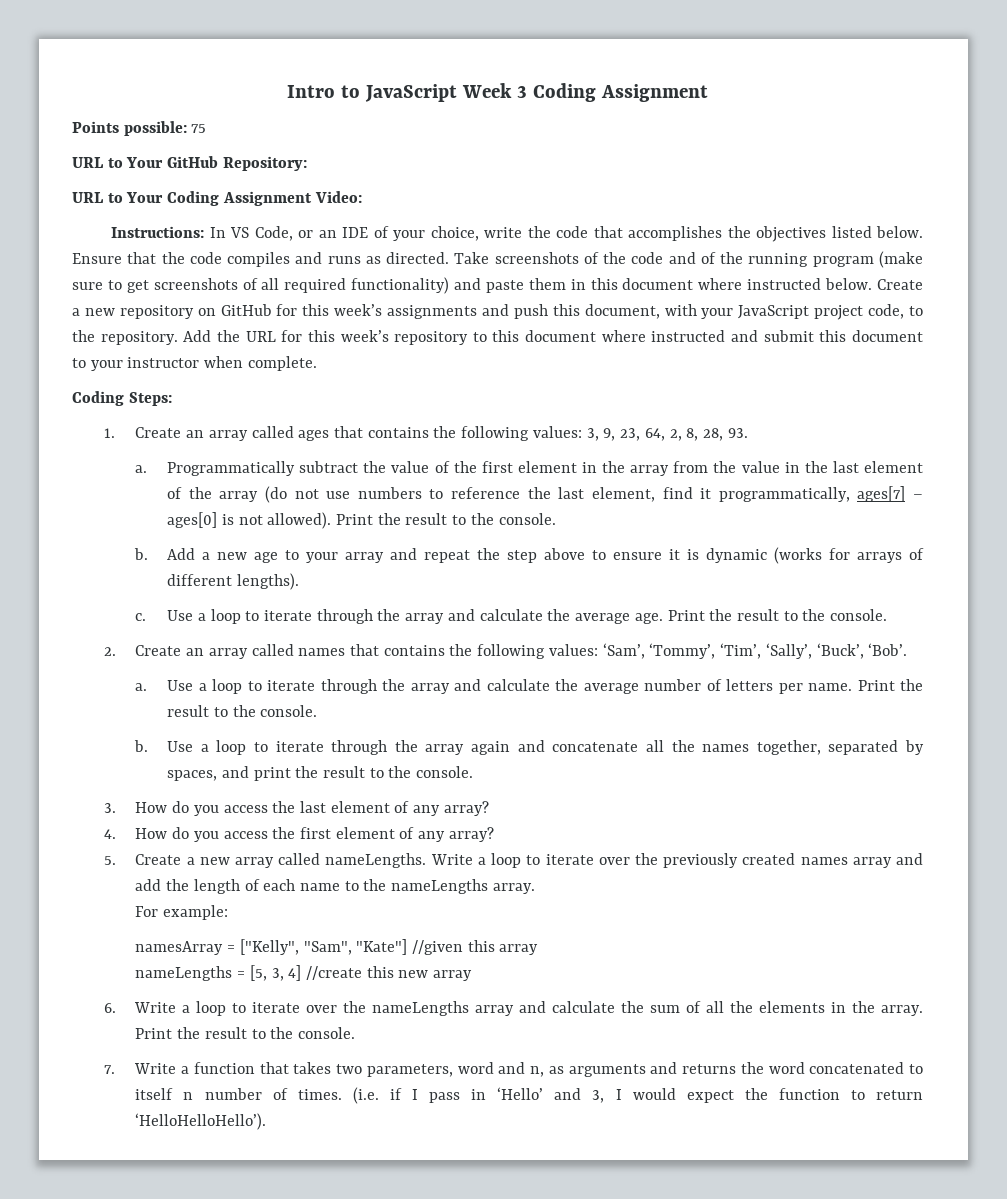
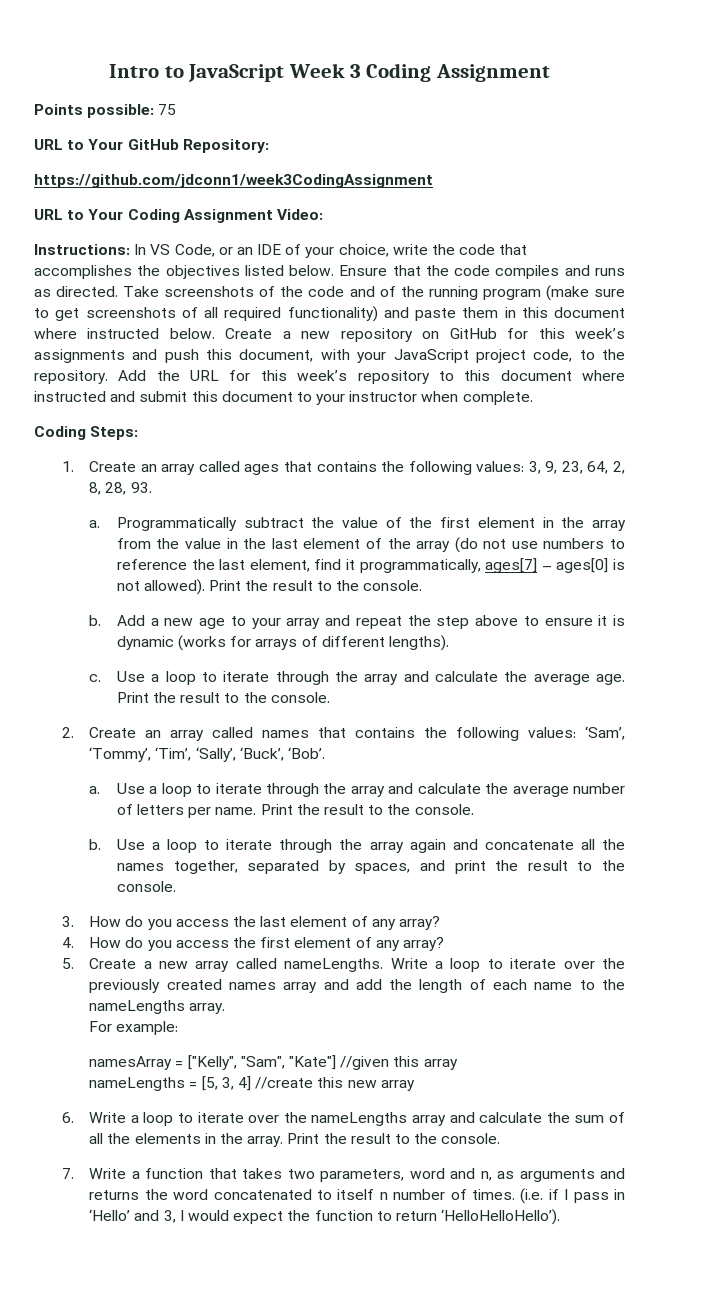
+ https://github.com/jdconn1/week3CodingAssignment

